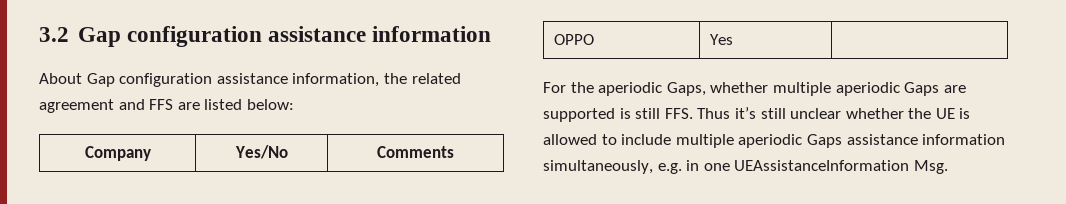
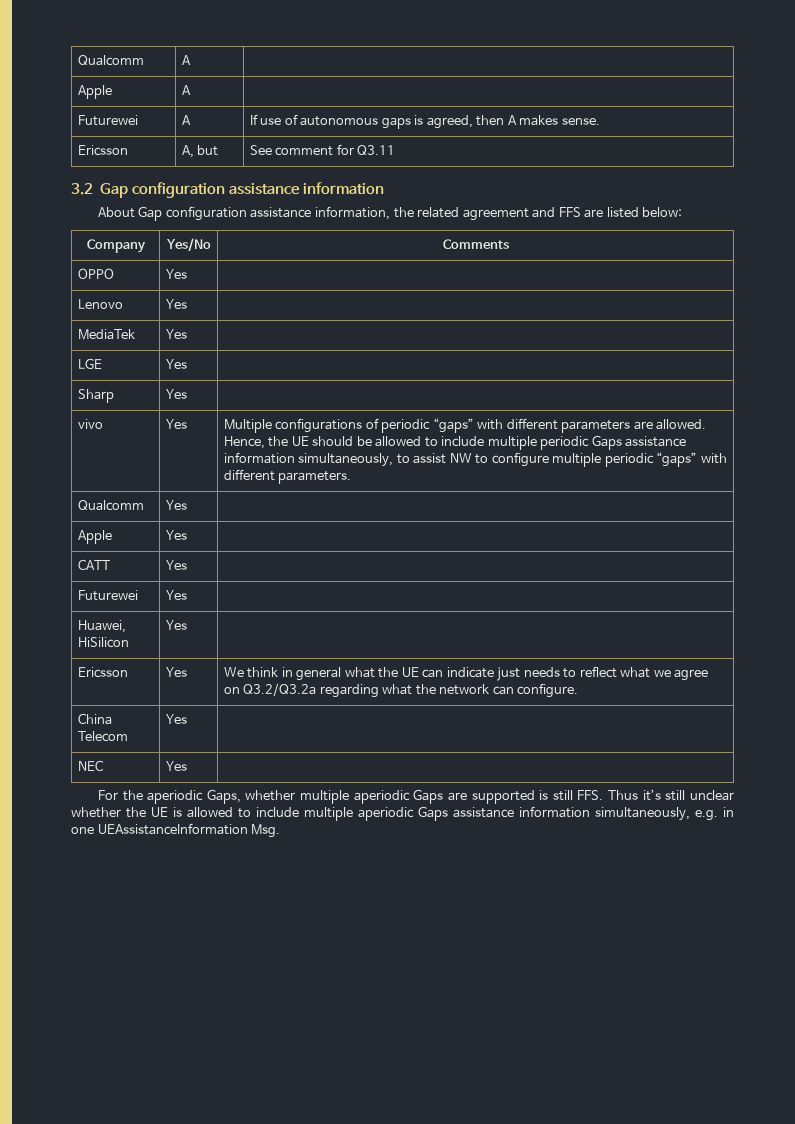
+ Qualcomm | A |
+ Apple | A |
+ Futurewei | A | If use of autonomous gaps is agreed, then A makes sense.
+ Ericsson | A, but | See comment for Q3.11
+ Lenovo | Yes |
+ MediaTek | Yes |
+ LGE | Yes |
+ Sharp | Yes |
+ vivo | Yes | Multiple configurations of periodic “gaps” with different parameters are allowed. Hence, the UE should be allowed to include multiple periodic Gaps assistance information simultaneously, to assist NW to configure multiple periodic “gaps” with different parameters.
+ Qualcomm | Yes |
+ Apple | Yes |
+ CATT | Yes |
+ Futurewei | Yes |
+ Huawei, HiSilicon | Yes |
+ Ericsson | Yes | We think in general what the UE can indicate just needs to reflect what we agree on Q3.2/Q3.2a regarding what the network can configure.
+ China Telecom | Yes |
+ NEC | Yes |

